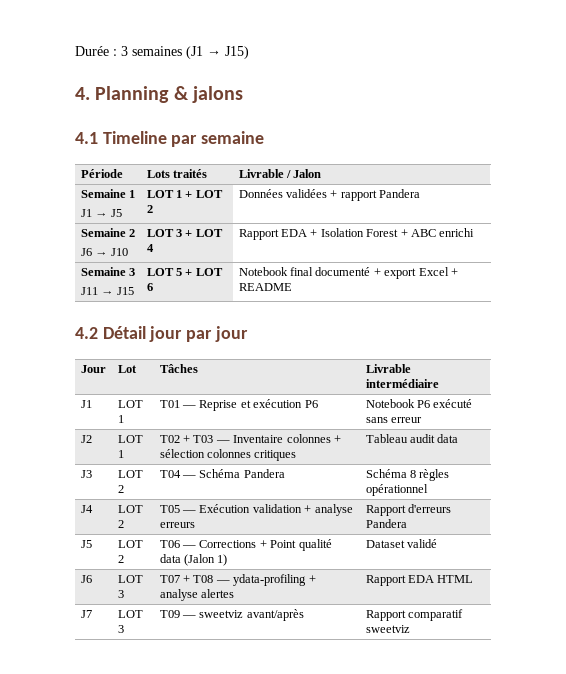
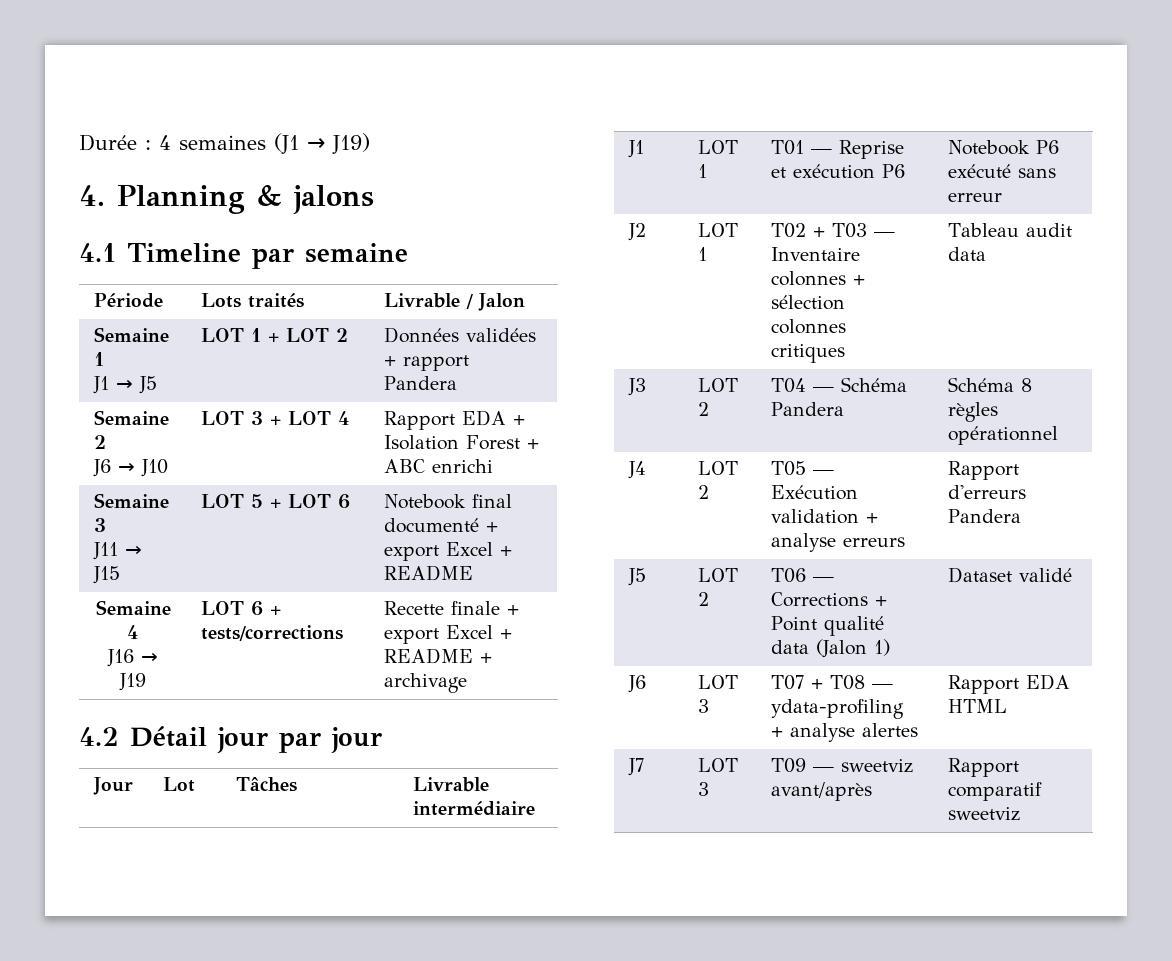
- Durée : 3 semaines (J1 → J15)
+ Durée : 4 semaines (J1 → J19)
+ Semaine 4
+ J16 → J19 | LOT 6 + tests/corrections | Recette finale + export Excel + README + archivage

